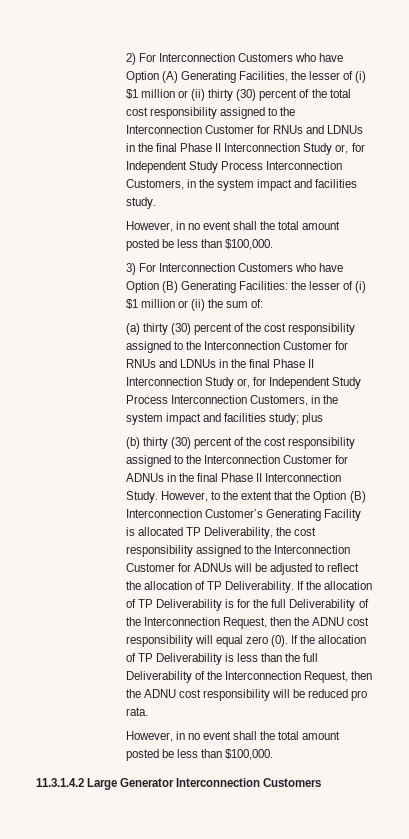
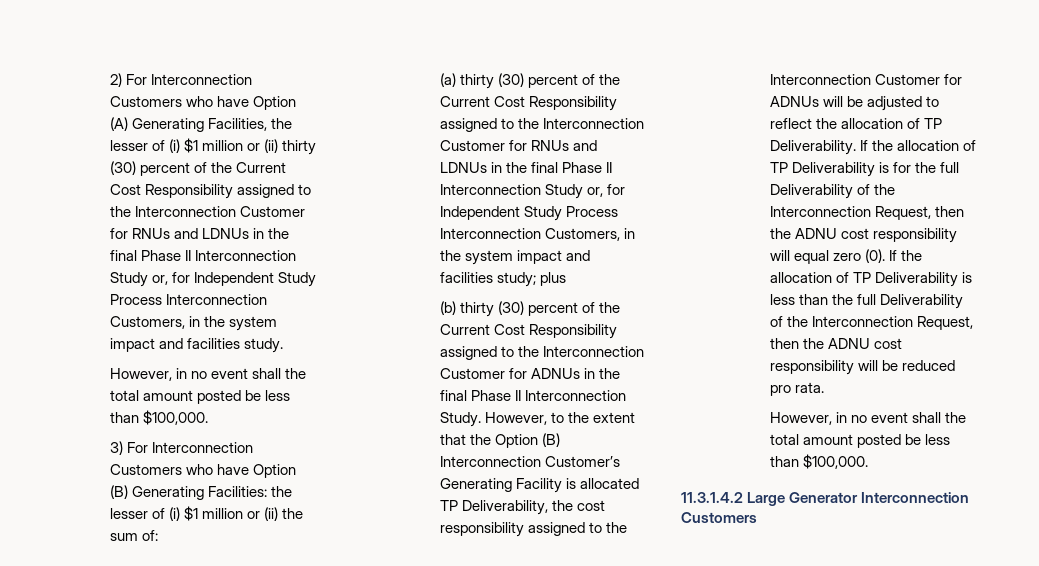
- 2) For Interconnection Customers who have Option (A) Generating Facilities, the lesser of (i) $1 million or (ii) thirty (30) percent of the total cost responsibility assigned to the Interconnection Customer for RNUs and LDNUs in the final Phase II Interconnection Study or, for Independent Study Process Interconnection Customers, in the system impact and facilities study.
+ 2) For Interconnection Customers who have Option (A) Generating Facilities, the lesser of (i) $1 million or (ii) thirty (30) percent of the Current Cost Responsibility assigned to the Interconnection Customer for RNUs and LDNUs in the final Phase II Interconnection Study or, for Independent Study Process Interconnection Customers, in the system impact and facilities study.
- (a) thirty (30) percent of the cost responsibility assigned to the Interconnection Customer for RNUs and LDNUs in the final Phase II Interconnection Study or, for Independent Study Process Interconnection Customers, in the system impact and facilities study; plus
+ (a) thirty (30) percent of the Current Cost Responsibility assigned to the Interconnection Customer for RNUs and LDNUs in the final Phase II Interconnection Study or, for Independent Study Process Interconnection Customers, in the system impact and facilities study; plus
- (b) thirty (30) percent of the cost responsibility assigned to the Interconnection Customer for ADNUs in the final Phase II Interconnection Study.
+ (b) thirty (30) percent of the Current Cost Responsibility assigned to the Interconnection Customer for ADNUs in the final Phase II Interconnection Study.

